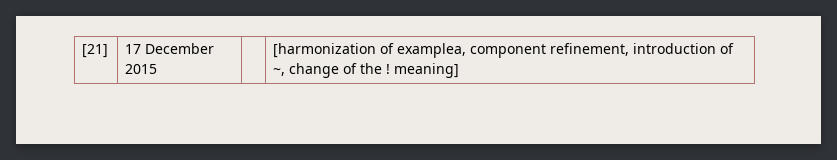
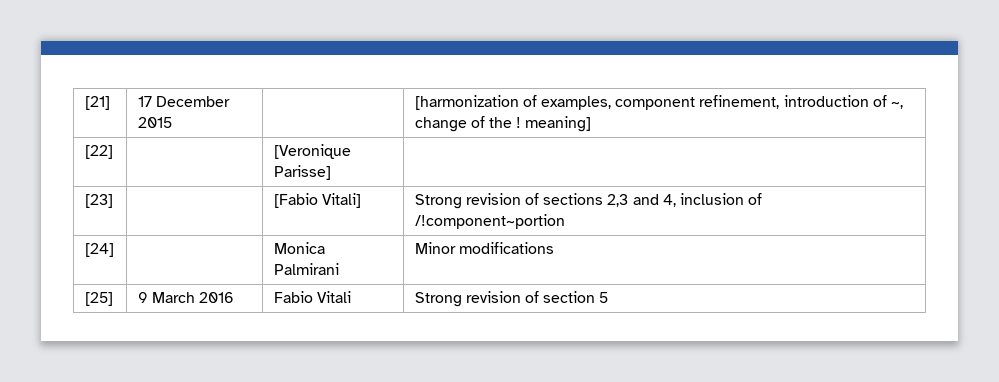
- [21] | 17 December 2015 | | [harmonization of examplea, component refinement, introduction of ~, change of the ! meaning]
+ [21] | 17 December 2015 | | [harmonization of examples, component refinement, introduction of ~, change of the ! meaning]
+ [22] | | [Veronique Parisse] |
+ [23] | | [Fabio Vitali] | Strong revision of sections 2,3 and 4, inclusion of /!component~portion
+ [24] | | Monica Palmirani | Minor modifications
+ [25] | 9 March 2016 | Fabio Vitali | Strong revision of section 5

